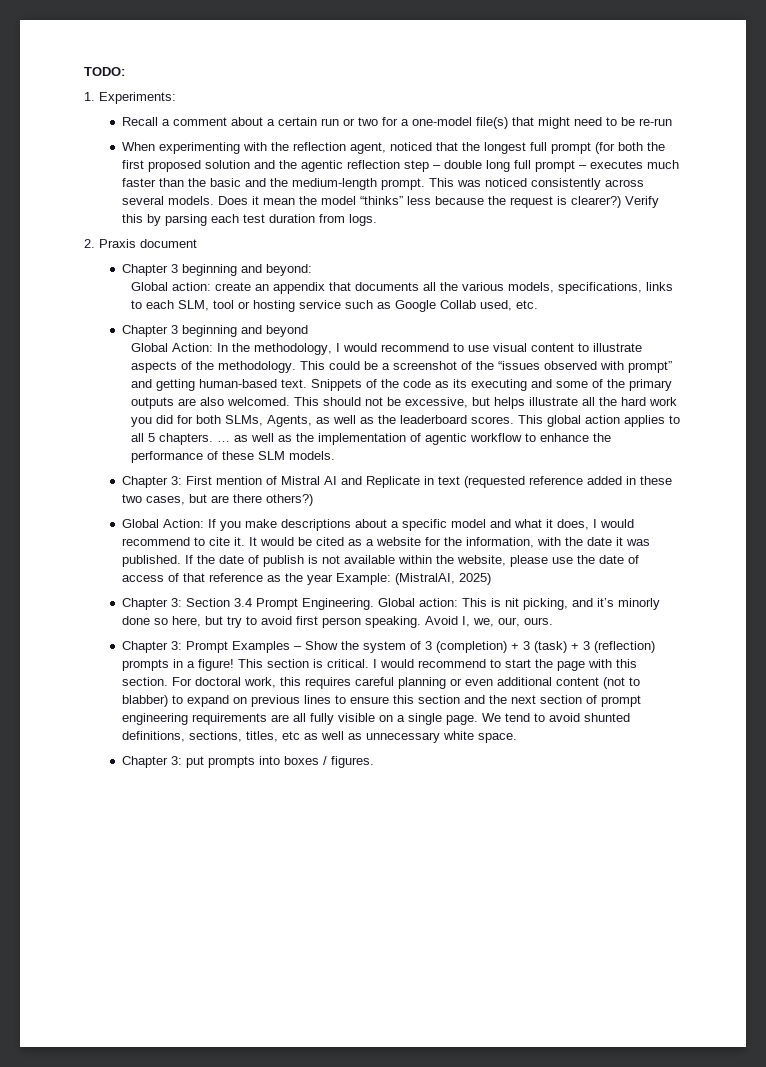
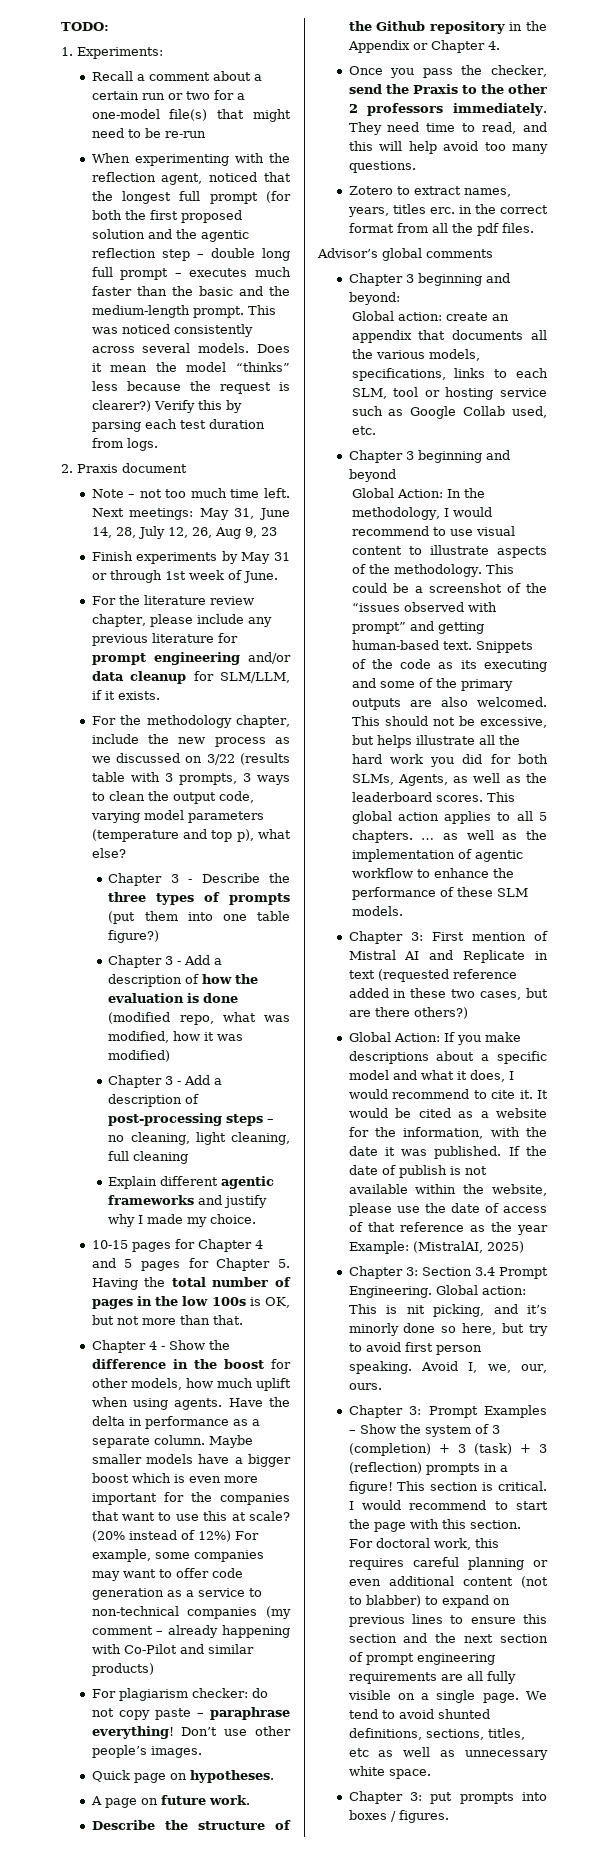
+ Note – not too much time left. Next meetings: May 31, June 14, 28, July 12, 26, Aug 9, 23
+ Finish experiments by May 31 or through 1st week of June.
+ For the literature review chapter, please include any previous literature for prompt engineering and/or data cleanup for SLM/LLM, if it exists.
+ For the methodology chapter, include the new process as we discussed on 3/22 (results table with 3 prompts, 3 ways to clean the output code, varying model parameters (temperature and top p), what else?
+ Chapter 3 - Describe the three types of prompts (put them into one table figure?)
+ Chapter 3 - Add a description of how the evaluation is done (modified repo, what was modified, how it was modified)
+ Chapter 3 - Add a description of post-processing steps – no cleaning, light cleaning, full cleaning
+ Explain different agentic frameworks and justify why I made my choice.
+ 10-15 pages for Chapter 4 and 5 pages for Chapter 5. Having the total number of pages in the low 100s is OK, but not more than that.
+ Chapter 4 - Show the difference in the boost for other models, how much uplift when using agents. Have the delta in performance as a separate column. Maybe smaller models have a bigger boost which is even more important for the companies that want to use this at scale? (20% instead of 12%) For example, some companies may want to offer code generation as a service to non-technical companies (my comment – already happening with Co-Pilot and similar products)
+ For plagiarism checker: do not copy paste – paraphrase everything! Don’t use other people’s images.
+ Quick page on hypotheses.
+ A page on future work.
+ Describe the structure of the Github repository in the Appendix or Chapter 4.
+ Once you pass the checker, send the Praxis to the other 2 professors immediately. They need time to read, and this will help avoid too many questions.
+ Zotero to extract names, years, titles erc. in the correct format from all the pdf files.
+ Advisor’s global comments

